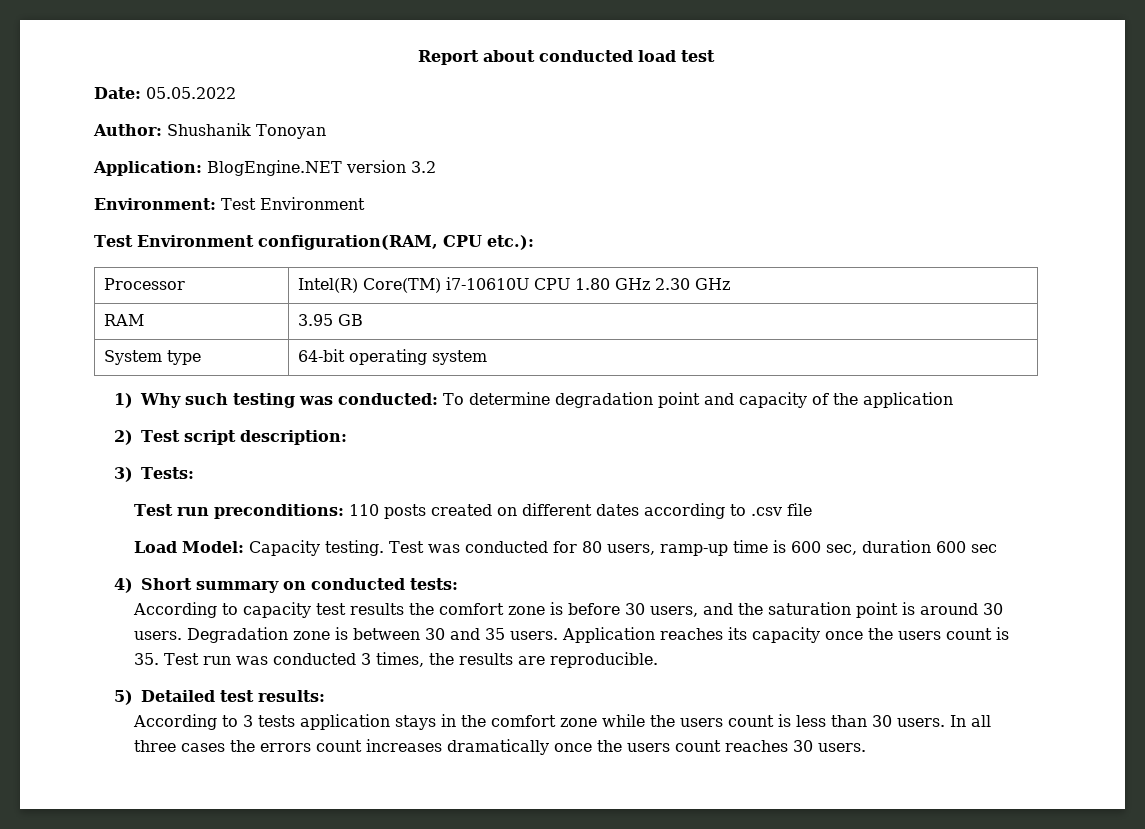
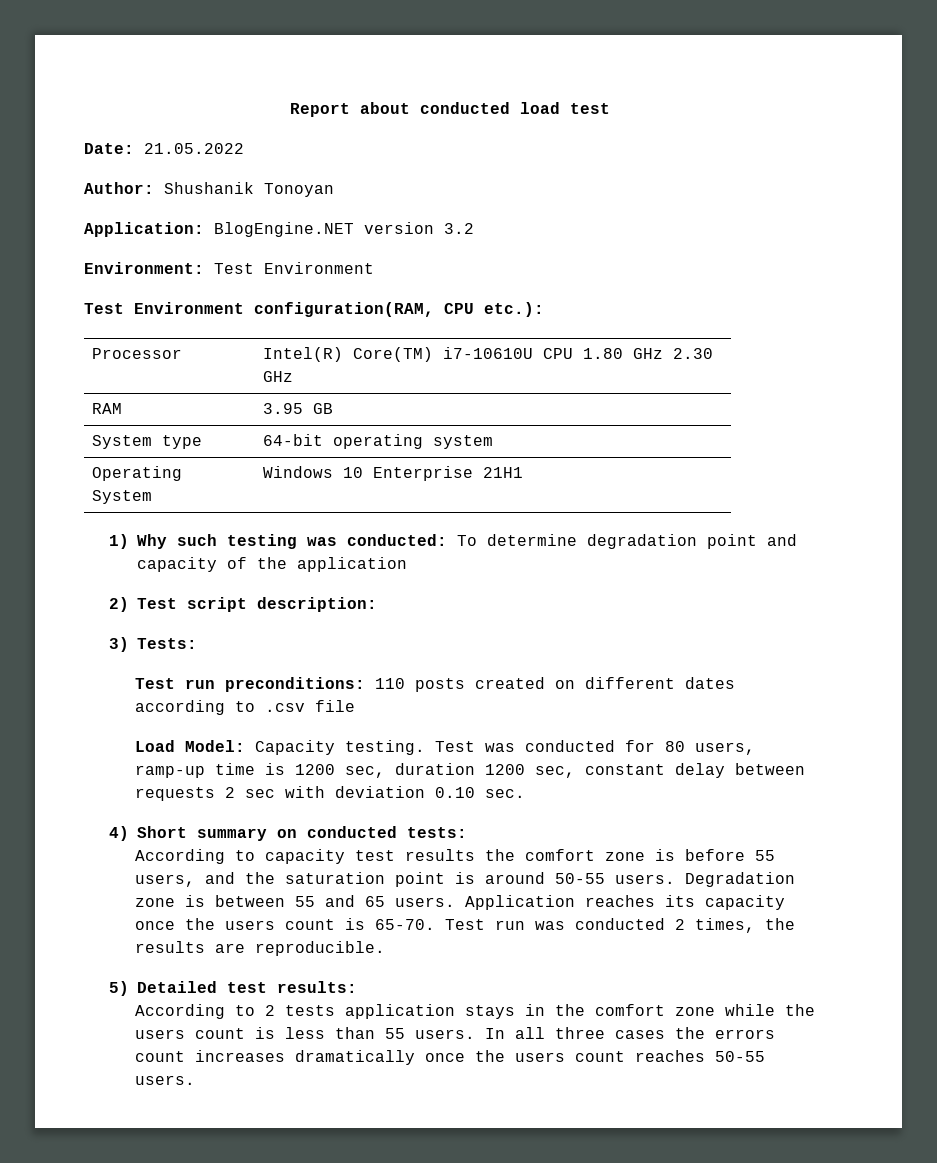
- Date: 05.05.2022
+ Date: 21.05.2022
+ Operating System | Windows 10 Enterprise 21H1
- Test was conducted for 80 users, ramp-up time is 600 sec, duration 600 sec
+ Test was conducted for 80 users, ramp-up time is 1200 sec, duration 1200 sec, constant delay between requests 2 sec with deviation 0.10 sec.
- According to capacity test results the comfort zone is before 30 users, and the saturation point is around 30 users.
+ According to capacity test results the comfort zone is before 55 users, and the saturation point is around 50-55 users.
- Degradation zone is between 30 and 35 users.
+ Degradation zone is between 55 and 65 users.
- Application reaches its capacity once the users count is 35. Test run was conducted 3 times, the results are reproducible.
+ Application reaches its capacity once the users count is 65-70. Test run was conducted 2 times, the results are reproducible.
- According to 3 tests application stays in the comfort zone while the users count is less than 30 users.
+ According to 2 tests application stays in the comfort zone while the users count is less than 55 users.
- In all three cases the errors count increases dramatically once the users count reaches 30 users.
+ In all three cases the errors count increases dramatically once the users count reaches 50-55 users.

